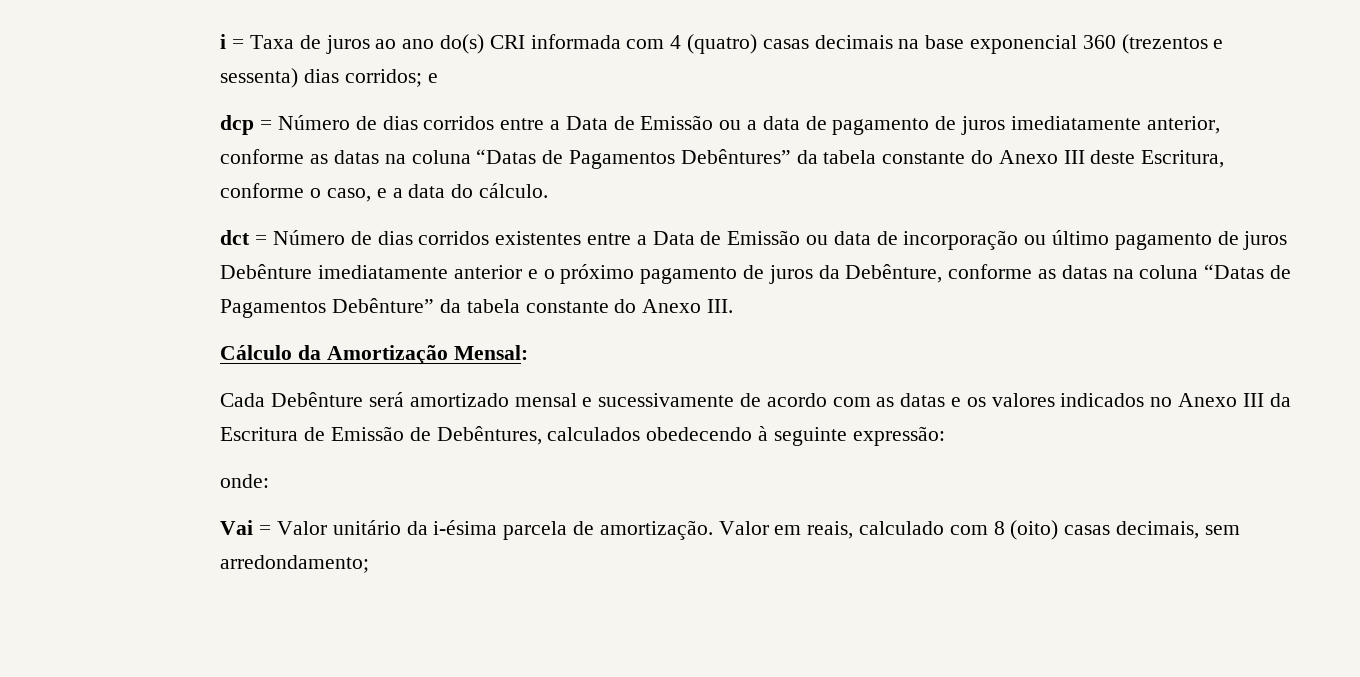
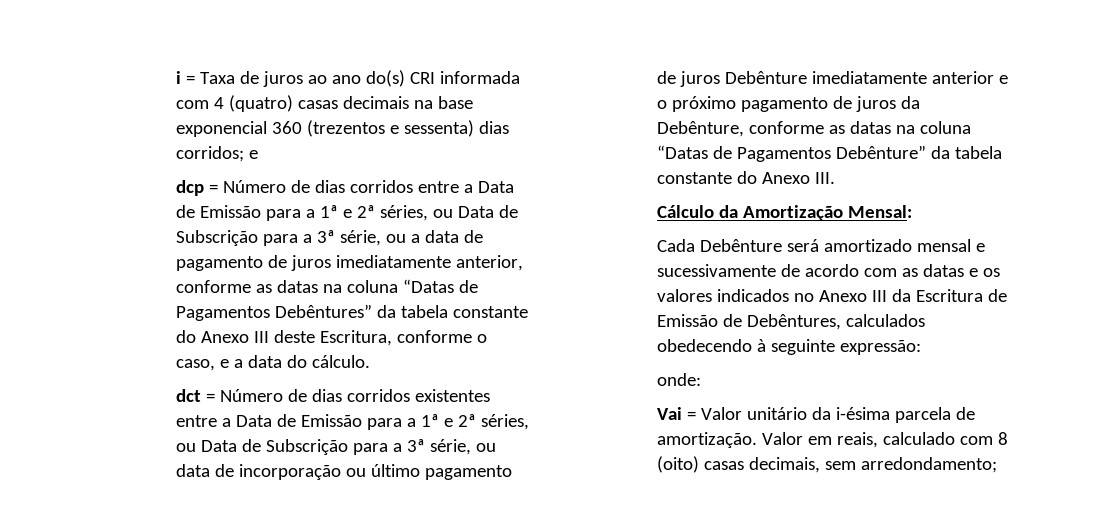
- dcp = Número de dias corridos entre a Data de Emissão ou a data de pagamento de juros imediatamente anterior, conforme as datas na coluna “Datas de Pagamentos Debêntures” da tabela constante do Anexo III deste Escritura, conforme o caso, e a data do cálculo.
+ dcp = Número de dias corridos entre a Data de Emissão para a 1ª e 2ª séries, ou Data de Subscrição para a 3ª série, ou a data de pagamento de juros imediatamente anterior, conforme as datas na coluna “Datas de Pagamentos Debêntures” da tabela constante do Anexo III deste Escritura, conforme o caso, e a data do cálculo.
- dct = Número de dias corridos existentes entre a Data de Emissão ou data de incorporação ou último pagamento de juros Debênture imediatamente anterior e o próximo pagamento de juros da Debênture, conforme as datas na coluna “Datas de Pagamentos Debênture” da tabela constante do Anexo III.
+ dct = Número de dias corridos existentes entre a Data de Emissão para a 1ª e 2ª séries, ou Data de Subscrição para a 3ª série, ou data de incorporação ou último pagamento de juros Debênture imediatamente anterior e o próximo pagamento de juros da Debênture, conforme as datas na coluna “Datas de Pagamentos Debênture” da tabela constante do Anexo III.

